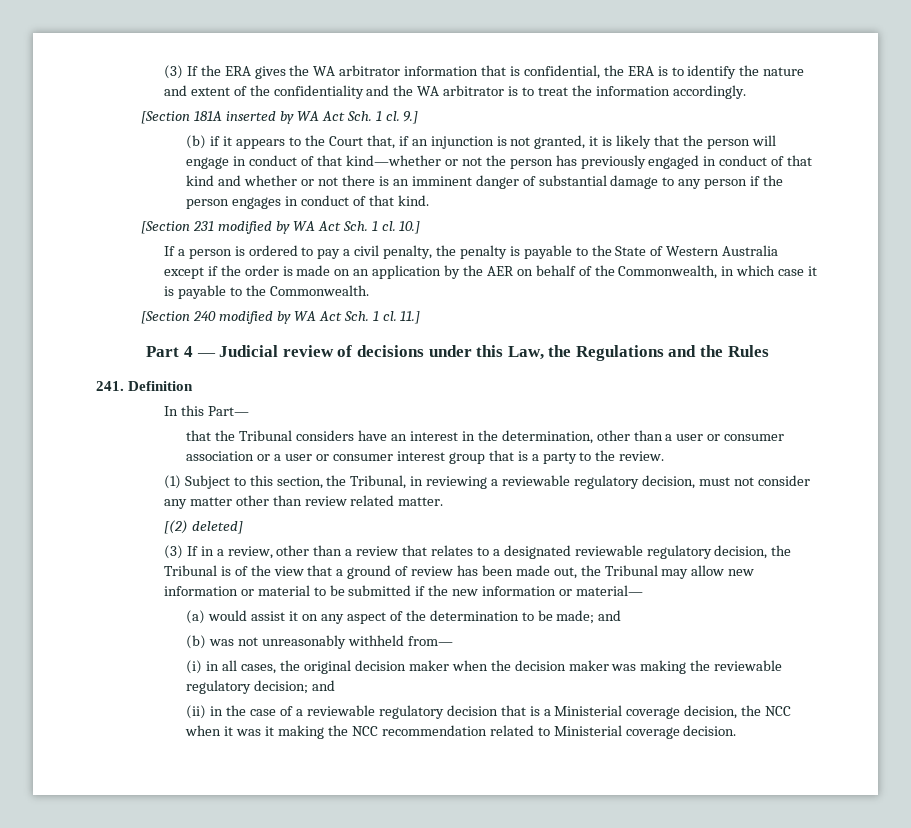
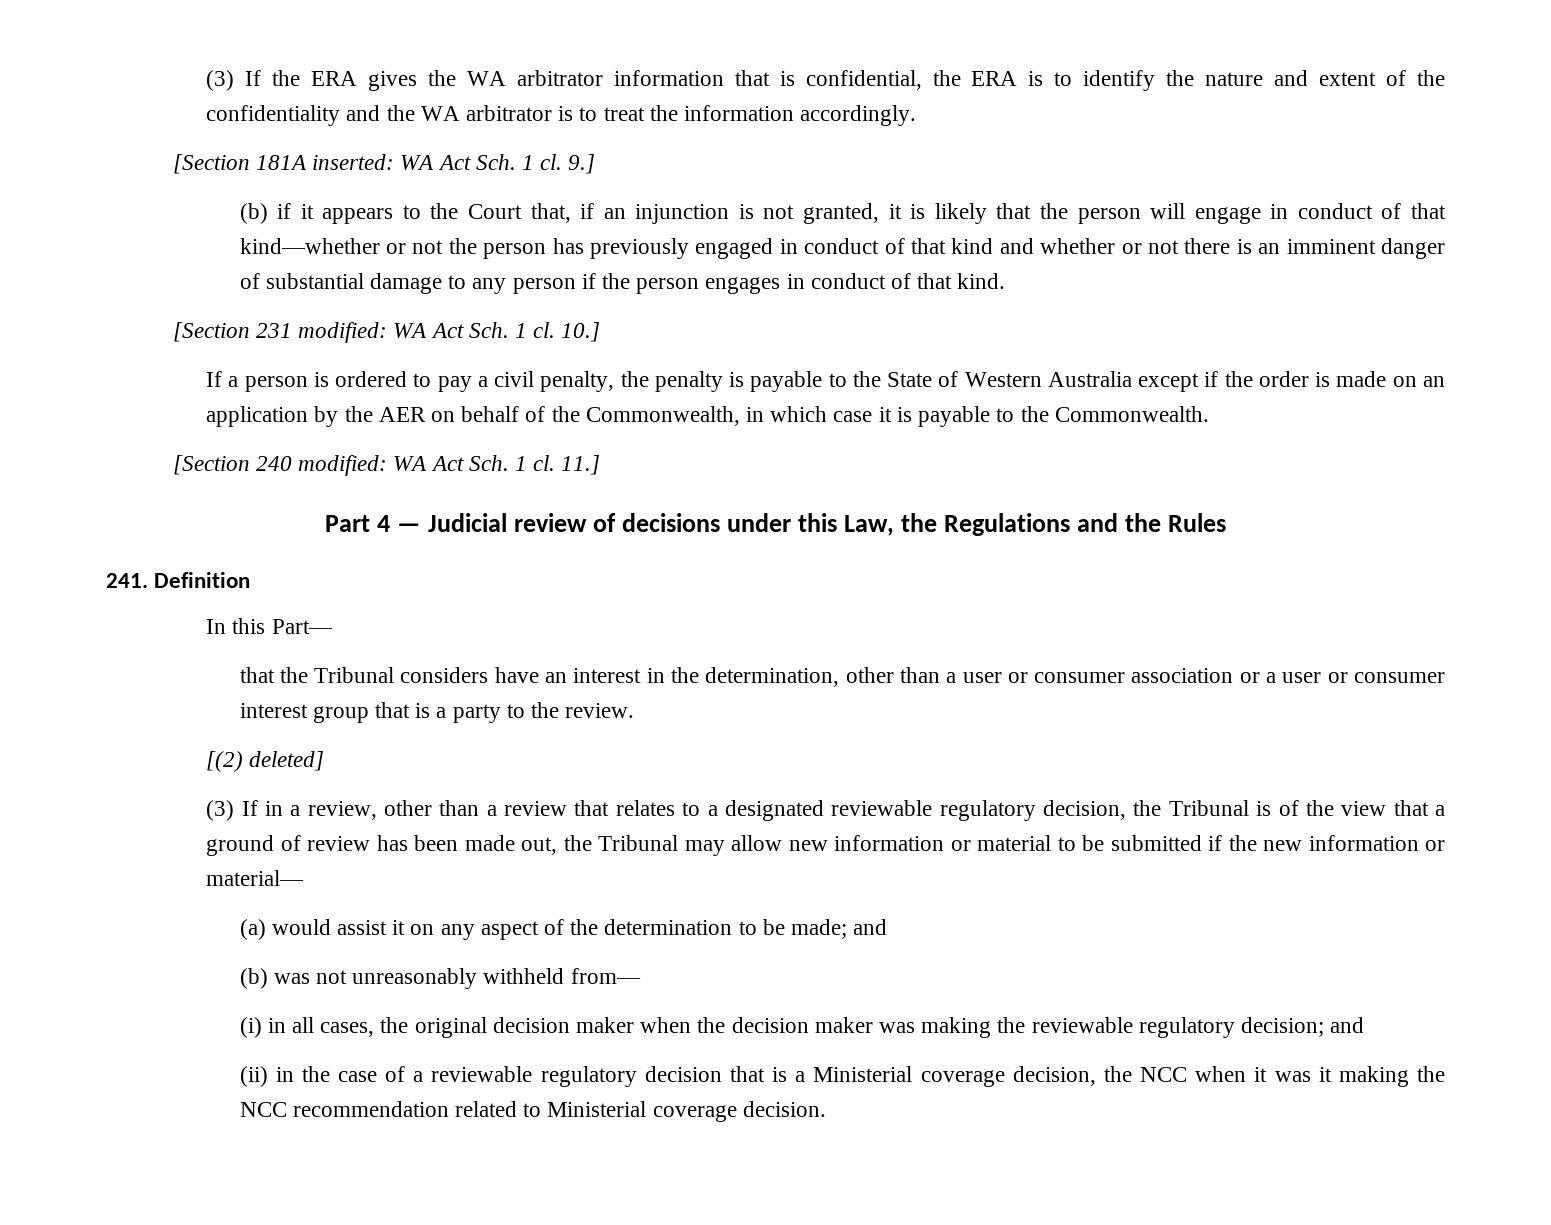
- [Section 181A inserted by WA Act Sch. 1 cl.
+ [Section 181A inserted: WA Act Sch. 1 cl.
- [Section 231 modified by WA Act Sch. 1 cl.
+ [Section 231 modified: WA Act Sch. 1 cl.
- [Section 240 modified by WA Act Sch. 1 cl.
+ [Section 240 modified: WA Act Sch. 1 cl.
- (1) Subject to this section, the Tribunal, in reviewing a reviewable regulatory decision, must not consider any matter other than review related matter.

